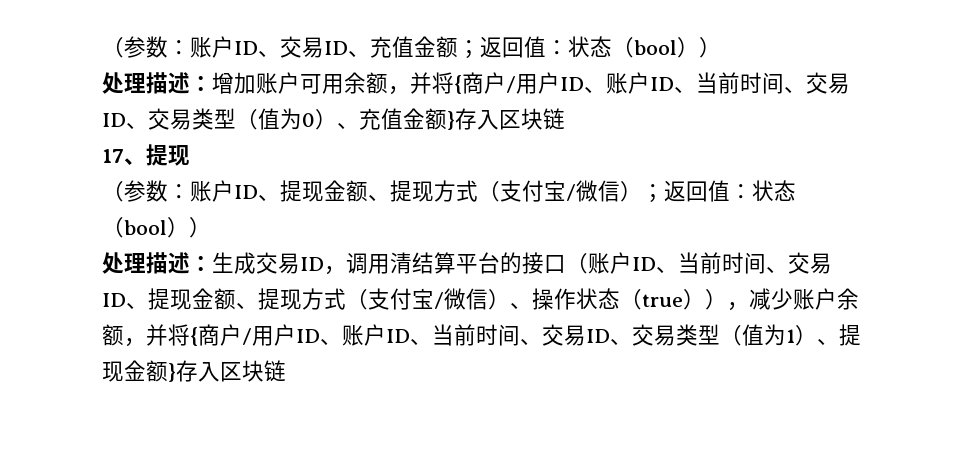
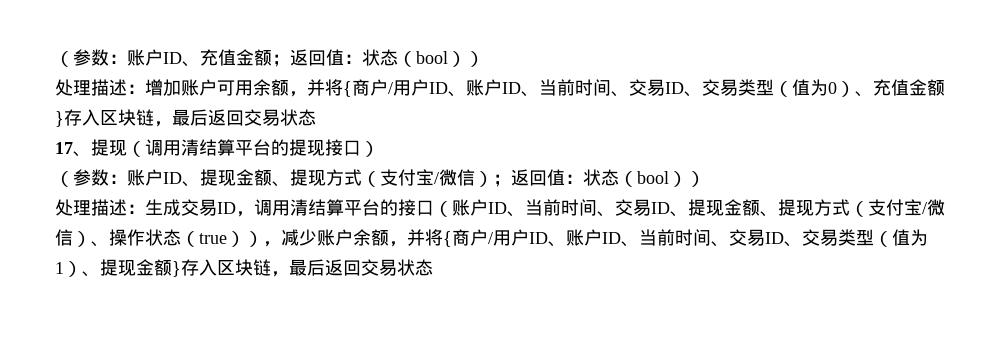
- （参数：账户ID、交易ID、充值金额；返回值：状态（bool））
+ （参数：账户ID、充值金额；返回值：状态（bool））
- 处理描述：增加账户可用余额，并将{商户/用户ID、账户ID、当前时间、交易ID、交易类型（值为0）、充值金额}存入区块链
- 17、提现
+ 处理描述：增加账户可用余额，并将{商户/用户ID、账户ID、当前时间、交易ID、交易类型（值为0）、充值金额}存入区块链，最后返回交易状态
+ 17、提现（调用清结算平台的提现接口）
- 生成交易ID，调用清结算平台的接口（账户ID、当前时间、交易ID、提现金额、提现方式（支付宝/微信）、操作状态（true）），减少账户余额，并将{商户/用户ID、账户ID、当前时间、交易ID、交易类型（值为1）、提现金额}存入区块链
+ 生成交易ID，调用清结算平台的接口（账户ID、当前时间、交易ID、提现金额、提现方式（支付宝/微信）、操作状态（true）），减少账户余额，并将{商户/用户ID、账户ID、当前时间、交易ID、交易类型（值为1）、提现金额}存入区块链，最后返回交易状态

